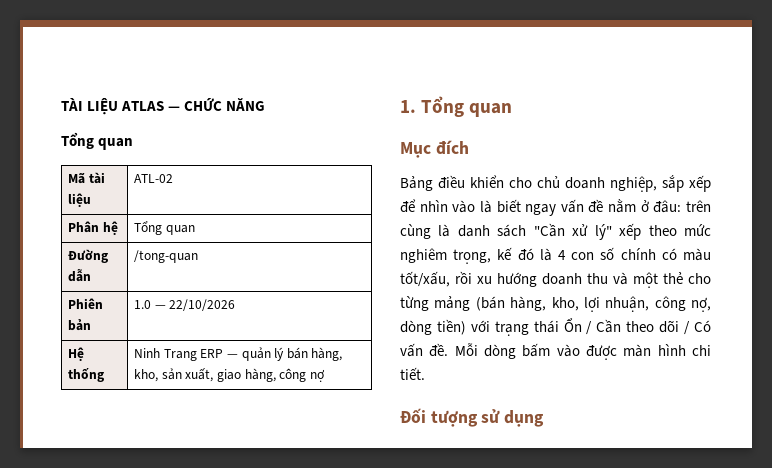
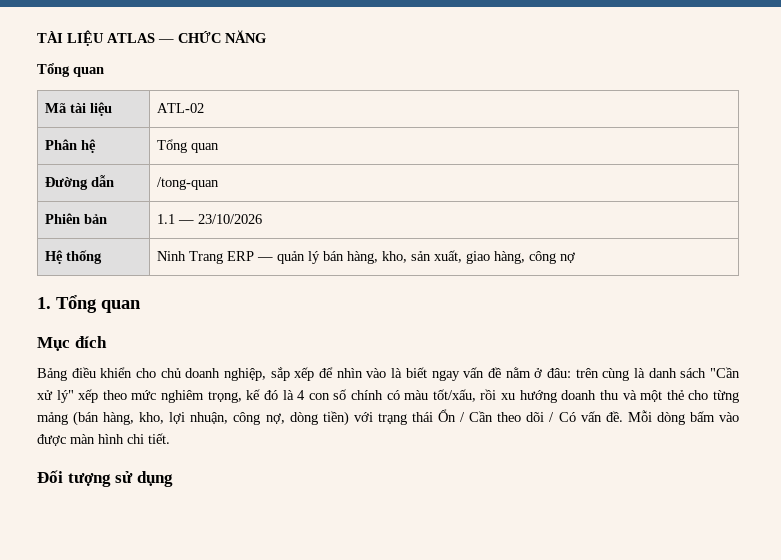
- Phiên bản | 1.0 — 22/10/2026
+ Phiên bản | 1.1 — 23/10/2026

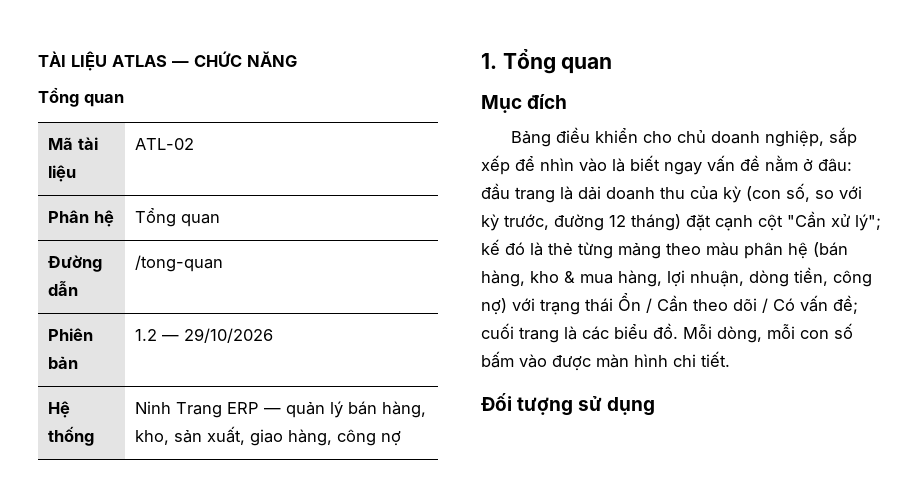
- Phiên bản | 1.1 — 23/10/2026
+ Phiên bản | 1.2 — 29/10/2026
- Bảng điều khiển cho chủ doanh nghiệp, sắp xếp để nhìn vào là biết ngay vấn đề nằm ở đâu: trên cùng là danh sách "Cần xử lý" xếp theo mức nghiêm trọng, kế đó là 4 con số chính có màu tốt/xấu, rồi xu hướng doanh thu và một thẻ cho từng mảng (bán hàng, kho, lợi nhuận, công nợ, dòng tiền) với trạng thái Ổn / Cần theo dõi / Có vấn đề. Mỗi dòng bấm vào được màn hình chi tiết.
+ Bảng điều khiển cho chủ doanh nghiệp, sắp xếp để nhìn vào là biết ngay vấn đề nằm ở đâu: đầu trang là dải doanh thu của kỳ (con số, so với kỳ trước, đường 12 tháng) đặt cạnh cột "Cần xử lý"; kế đó là thẻ từng mảng theo màu phân hệ (bán hàng, kho & mua hàng, lợi nhuận, dòng tiền, công nợ) với trạng thái Ổn / Cần theo dõi / Có vấn đề; cuối trang là các biểu đồ. Mỗi dòng, mỗi con số bấm vào được màn hình chi tiết.

